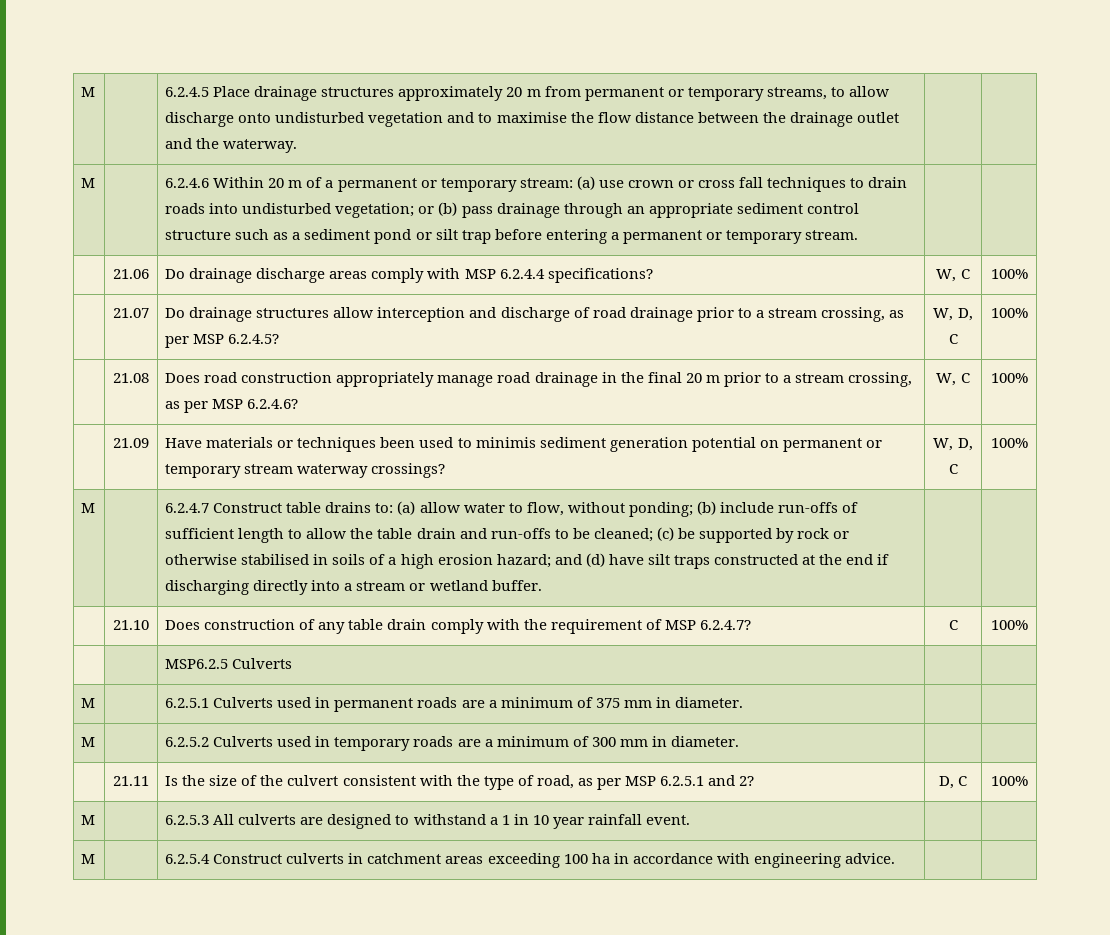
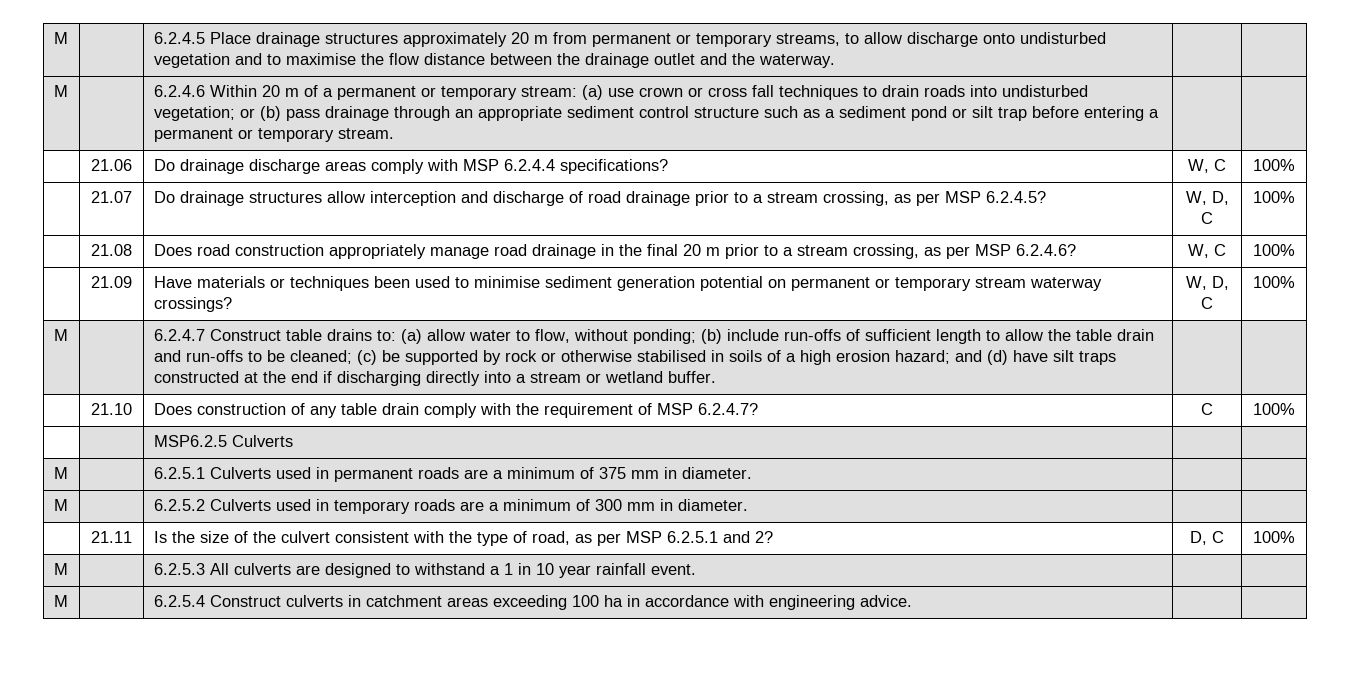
- | 21.09 | Have materials or techniques been used to minimis sediment generation potential on permanent or temporary stream waterway crossings? | W, D, C | 100%
+ | 21.09 | Have materials or techniques been used to minimise sediment generation potential on permanent or temporary stream waterway crossings? | W, D, C | 100%

